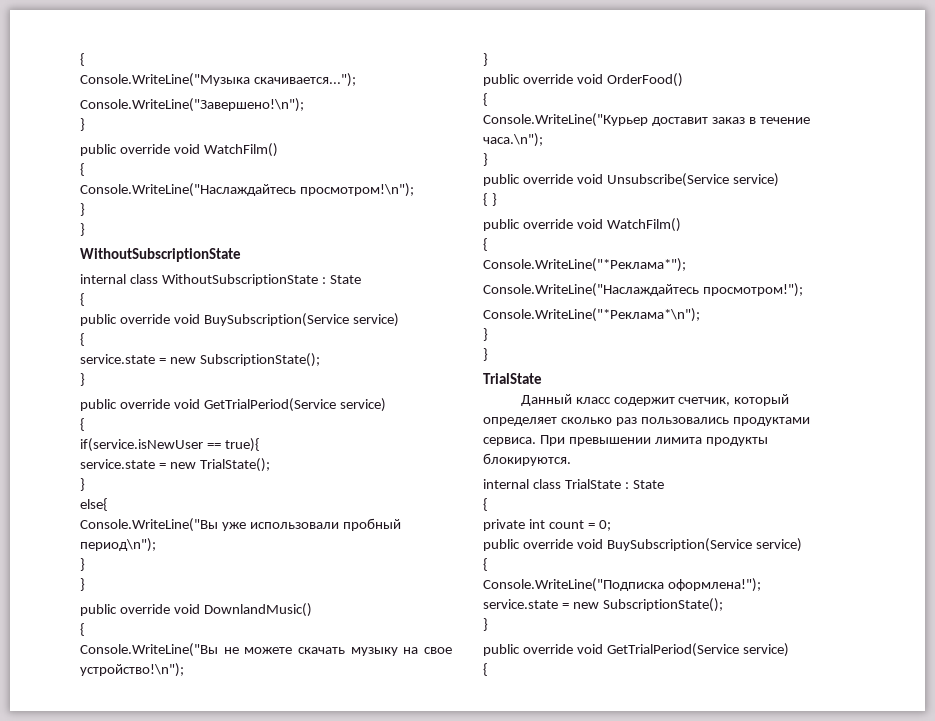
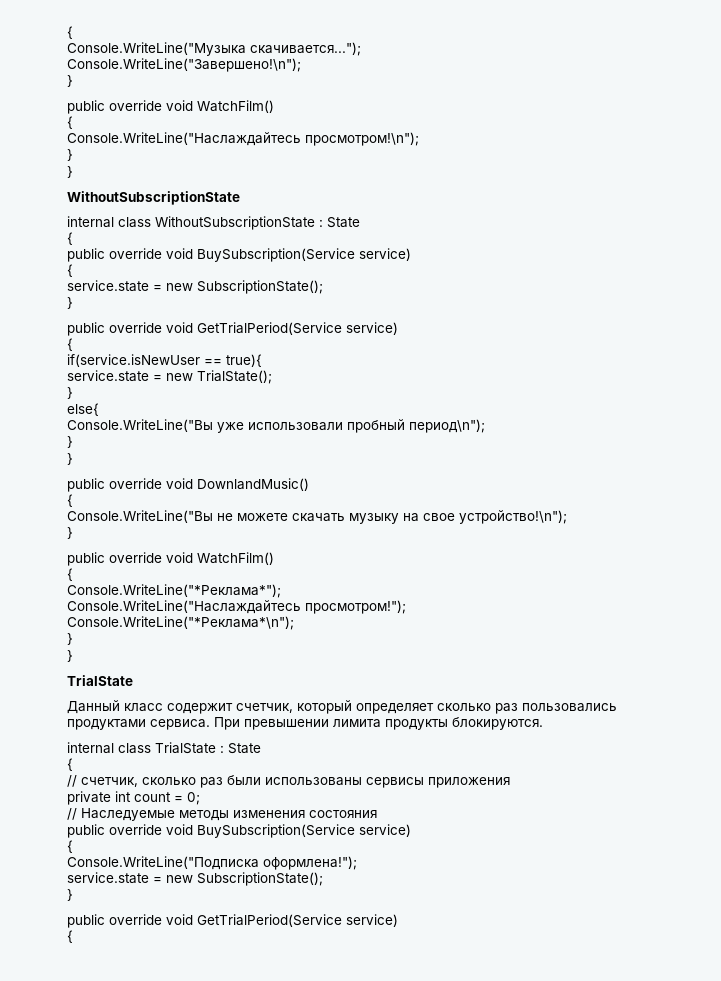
- public override void OrderFood()
- {
- Console.WriteLine("Курьер доставит заказ в течение часа.\n");
- }
- public override void Unsubscribe(Service service)
- { }
+ // счетчик, сколько раз были использованы сервисы приложения
+ // Наследуемые методы изменения состояния

